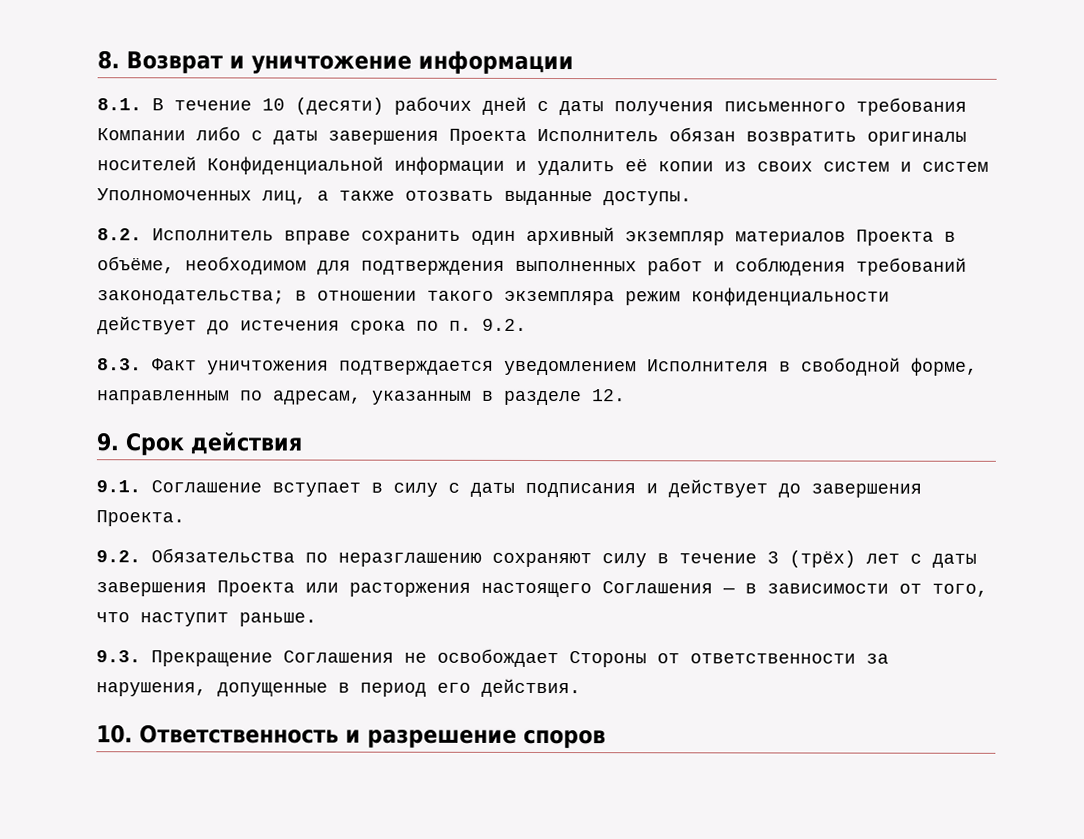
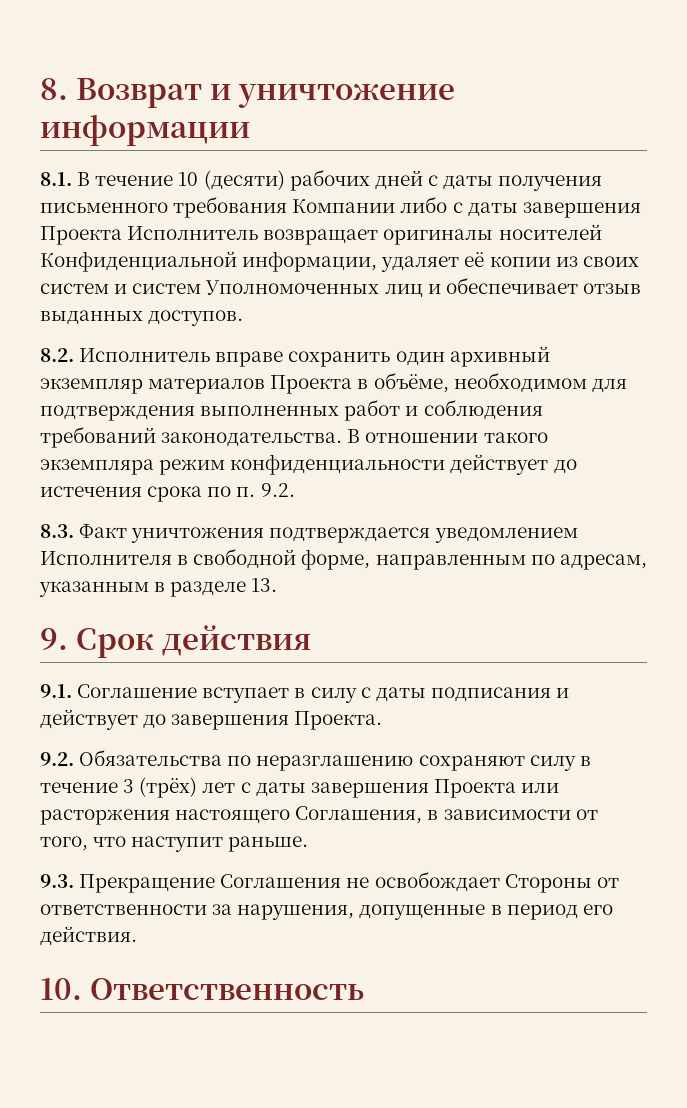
- 8.1. В течение 10 (десяти) рабочих дней с даты получения письменного требования Компании либо с даты завершения Проекта Исполнитель обязан возвратить оригиналы носителей Конфиденциальной информации и удалить её копии из своих систем и систем Уполномоченных лиц, а также отозвать выданные доступы.
+ 8.1. В течение 10 (десяти) рабочих дней с даты получения письменного требования Компании либо с даты завершения Проекта Исполнитель возвращает оригиналы носителей Конфиденциальной информации, удаляет её копии из своих систем и систем Уполномоченных лиц и обеспечивает отзыв выданных доступов.
- 8.2. Исполнитель вправе сохранить один архивный экземпляр материалов Проекта в объёме, необходимом для подтверждения выполненных работ и соблюдения требований законодательства; в отношении такого экземпляра режим конфиденциальности действует до истечения срока по п. 9.2.
+ 8.2. Исполнитель вправе сохранить один архивный экземпляр материалов Проекта в объёме, необходимом для подтверждения выполненных работ и соблюдения требований законодательства. В отношении такого экземпляра режим конфиденциальности действует до истечения срока по п. 9.2.
- 8.3. Факт уничтожения подтверждается уведомлением Исполнителя в свободной форме, направленным по адресам, указанным в разделе 12.
+ 8.3. Факт уничтожения подтверждается уведомлением Исполнителя в свободной форме, направленным по адресам, указанным в разделе 13.
- 9.2. Обязательства по неразглашению сохраняют силу в течение 3 (трёх) лет с даты завершения Проекта или расторжения настоящего Соглашения — в зависимости от того, что наступит раньше.
+ 9.2. Обязательства по неразглашению сохраняют силу в течение 3 (трёх) лет с даты завершения Проекта или расторжения настоящего Соглашения, в зависимости от того, что наступит раньше.
- 10. Ответственность и разрешение споров
+ 10. Ответственность

